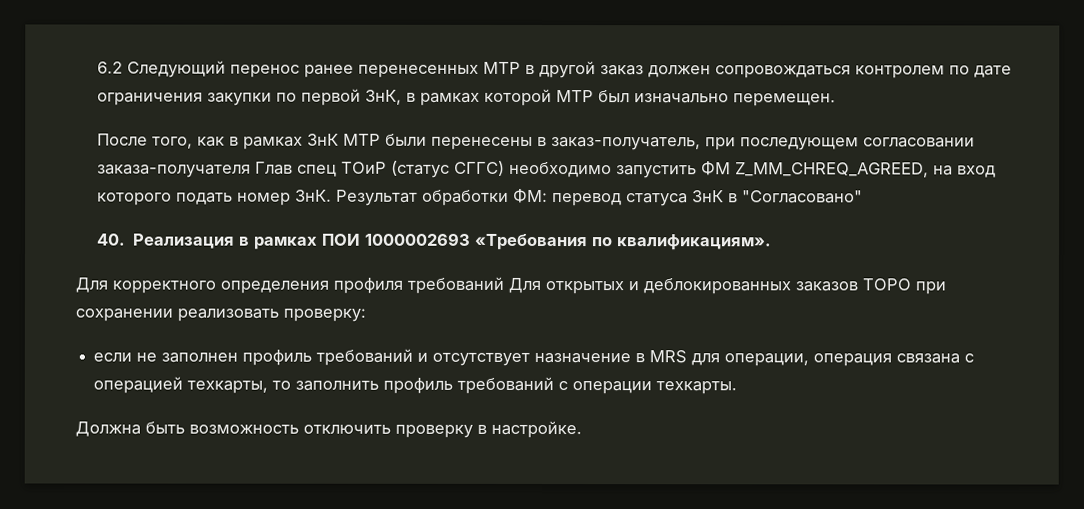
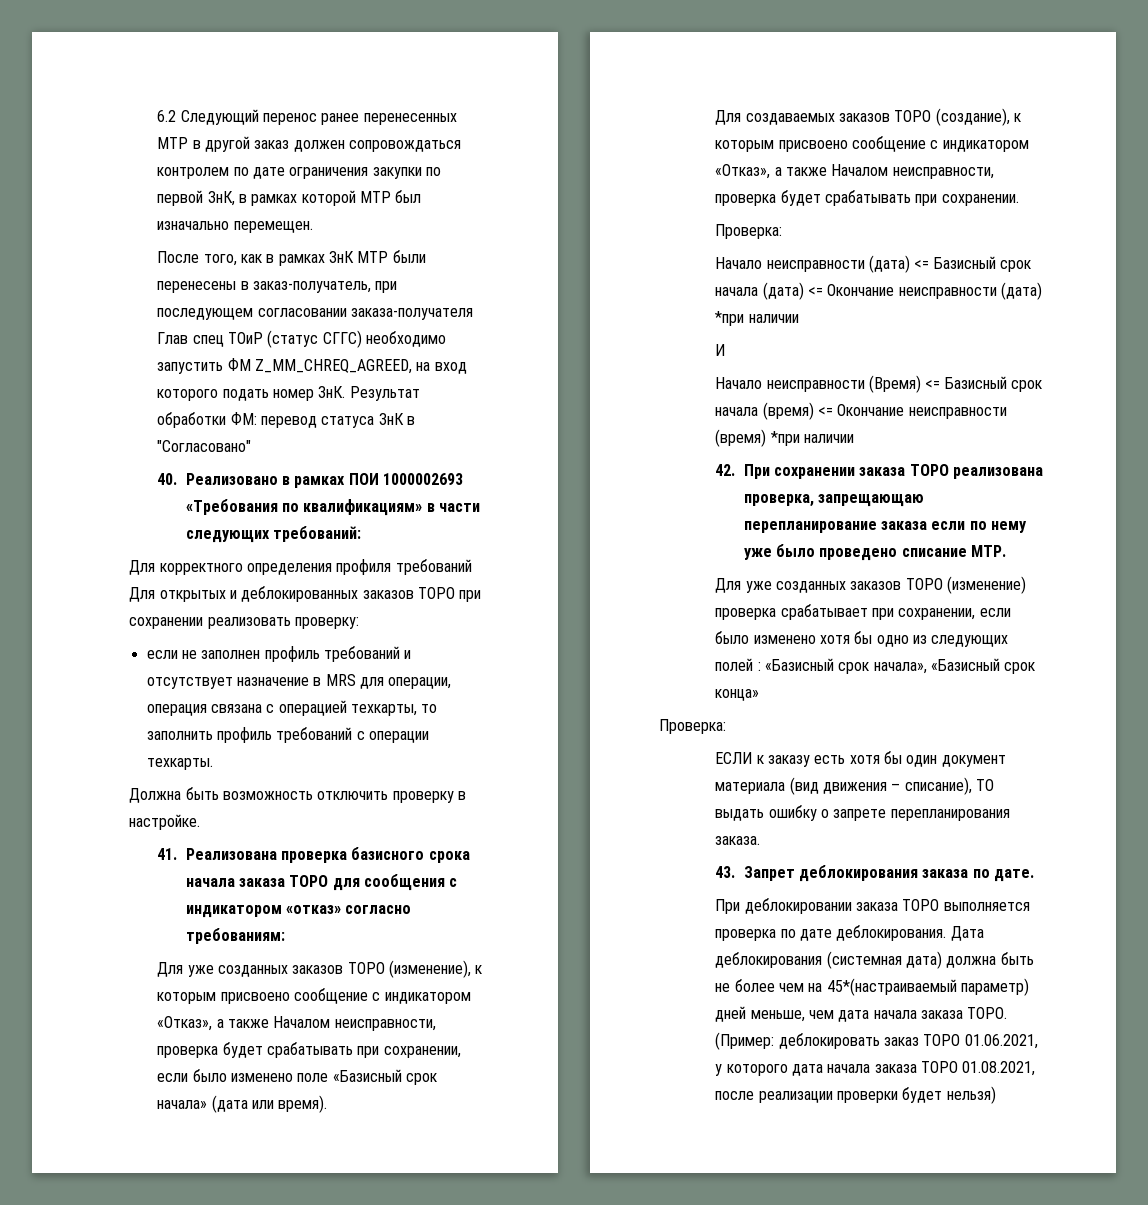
- 40. Реализация в рамках ПОИ 1000002693 «Требования по квалификациям».
+ 40. Реализовано в рамках ПОИ 1000002693 «Требования по квалификациям» в части следующих требований:
+ 41. Реализована проверка базисного срока начала заказа ТОРО для сообщения с индикатором «отказ» согласно требованиям:
+ Для уже созданных заказов ТОРО (изменение), к которым присвоено сообщение с индикатором «Отказ», а также Началом неисправности, проверка будет срабатывать при сохранении, если было изменено поле «Базисный срок начала» (дата или время).
+ Для создаваемых заказов ТОРО (создание), к которым присвоено сообщение с индикатором «Отказ», а также Началом неисправности, проверка будет срабатывать при сохранении.
+ Проверка:
+ Начало неисправности (дата) <= Базисный срок начала (дата) <= Окончание неисправности (дата) *при наличии
+ И
+ Начало неисправности (Время) <= Базисный срок начала (время) <= Окончание неисправности (время) *при наличии
+ 42. При сохранении заказа ТОРО реализована проверка, запрещающаю перепланирование заказа если по нему уже было проведено списание МТР.
+ Для уже созданных заказов ТОРО (изменение) проверка срабатывает при сохранении, если было изменено хотя бы одно из следующих полей : «Базисный срок начала», «Базисный срок конца»
+ Проверка:
+ ЕСЛИ к заказу есть хотя бы один документ материала (вид движения – списание), ТО выдать ошибку о запрете перепланирования заказа.
+ 43. Запрет деблокирования заказа по дате.
+ При деблокировании заказа ТОРО выполняется проверка по дате деблокирования. Дата деблокирования (системная дата) должна быть не более чем на 45*(настраиваемый параметр) дней меньше, чем дата начала заказа ТОРО. (Пример: деблокировать заказ ТОРО 01.06.2021, у которого дата начала заказа ТОРО 01.08.2021, после реализации проверки будет нельзя)

